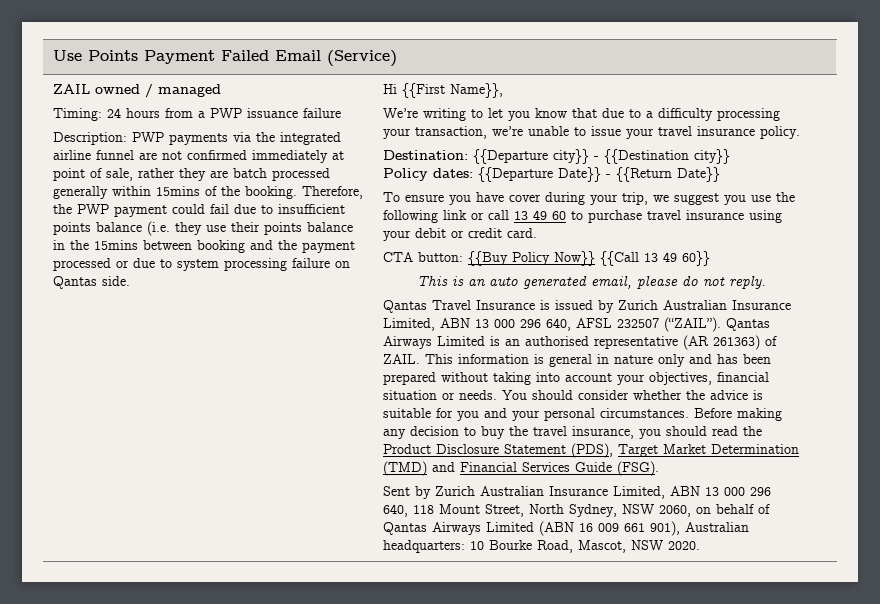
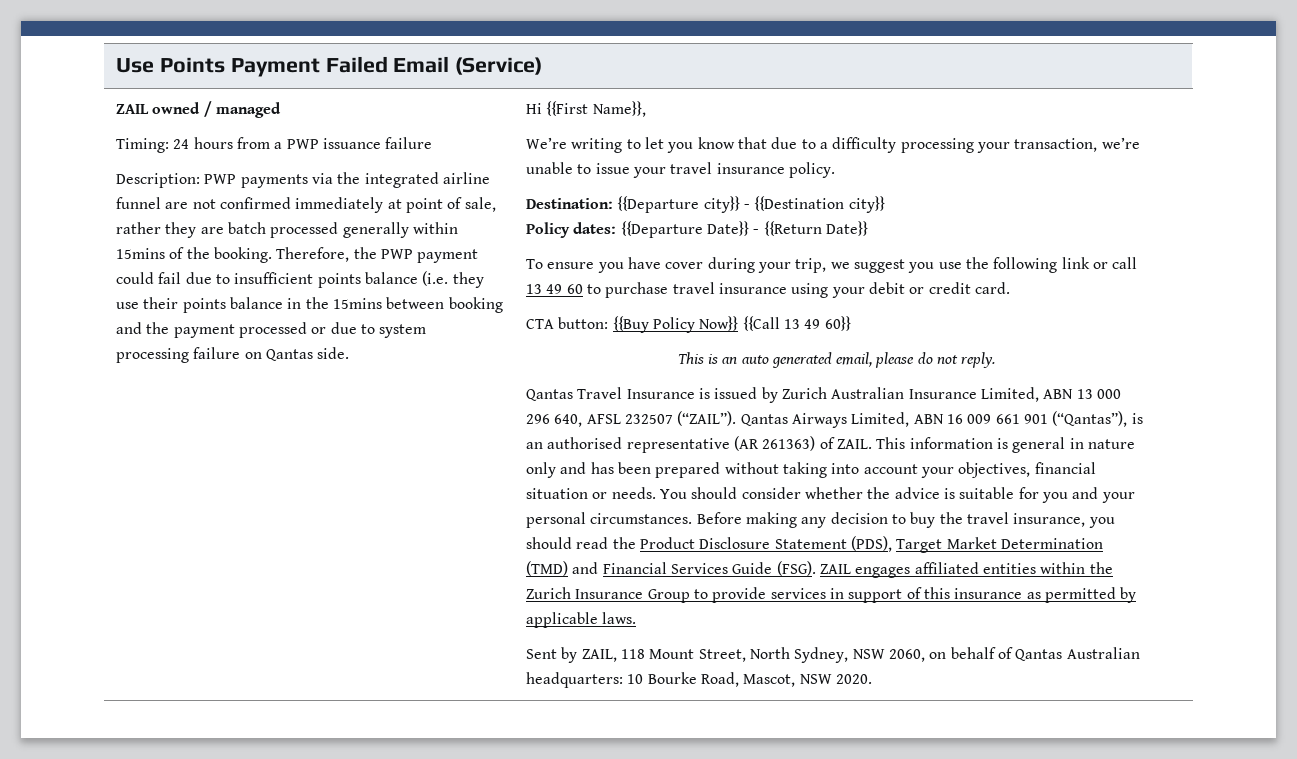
- Qantas Airways Limited is an authorised representative (AR 261363) of ZAIL.
+ Qantas Airways Limited, ABN 16 009 661 901 (“Qantas”), is an authorised representative (AR 261363) of ZAIL.
- Before making any decision to buy the travel insurance, you should read the Product Disclosure Statement (PDS), Target Market Determination (TMD) and Financial Services Guide (FSG).
- Sent by Zurich Australian Insurance Limited, ABN 13 000 296 640, 118 Mount Street, North Sydney, NSW 2060, on behalf of Qantas Airways Limited (ABN 16 009 661 901), Australian headquarters: 10 Bourke Road, Mascot, NSW 2020.
+ Before making any decision to buy the travel insurance, you should read the Product Disclosure Statement (PDS), Target Market Determination (TMD) and Financial Services Guide (FSG). ZAIL engages affiliated entities within the Zurich Insurance Group to provide services in support of this insurance as permitted by applicable laws.
+ Sent by ZAIL, 118 Mount Street, North Sydney, NSW 2060, on behalf of Qantas Australian headquarters: 10 Bourke Road, Mascot, NSW 2020.

